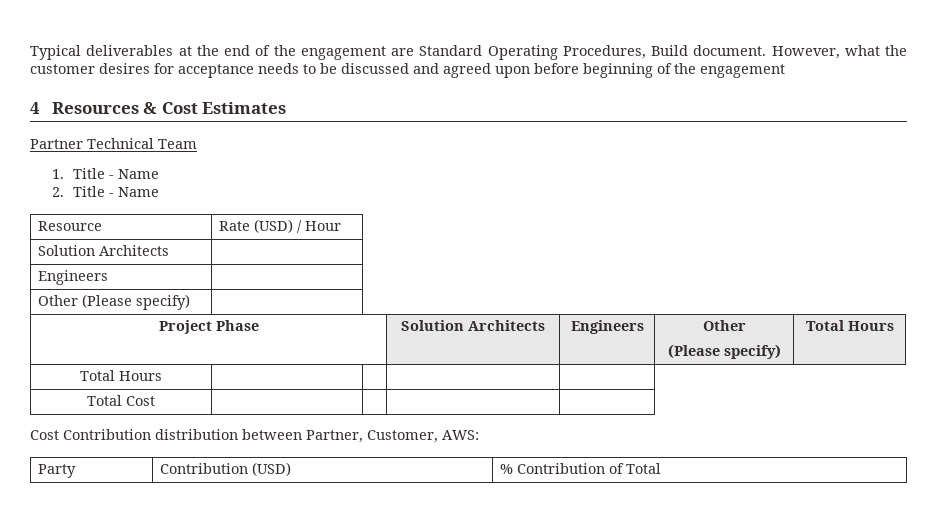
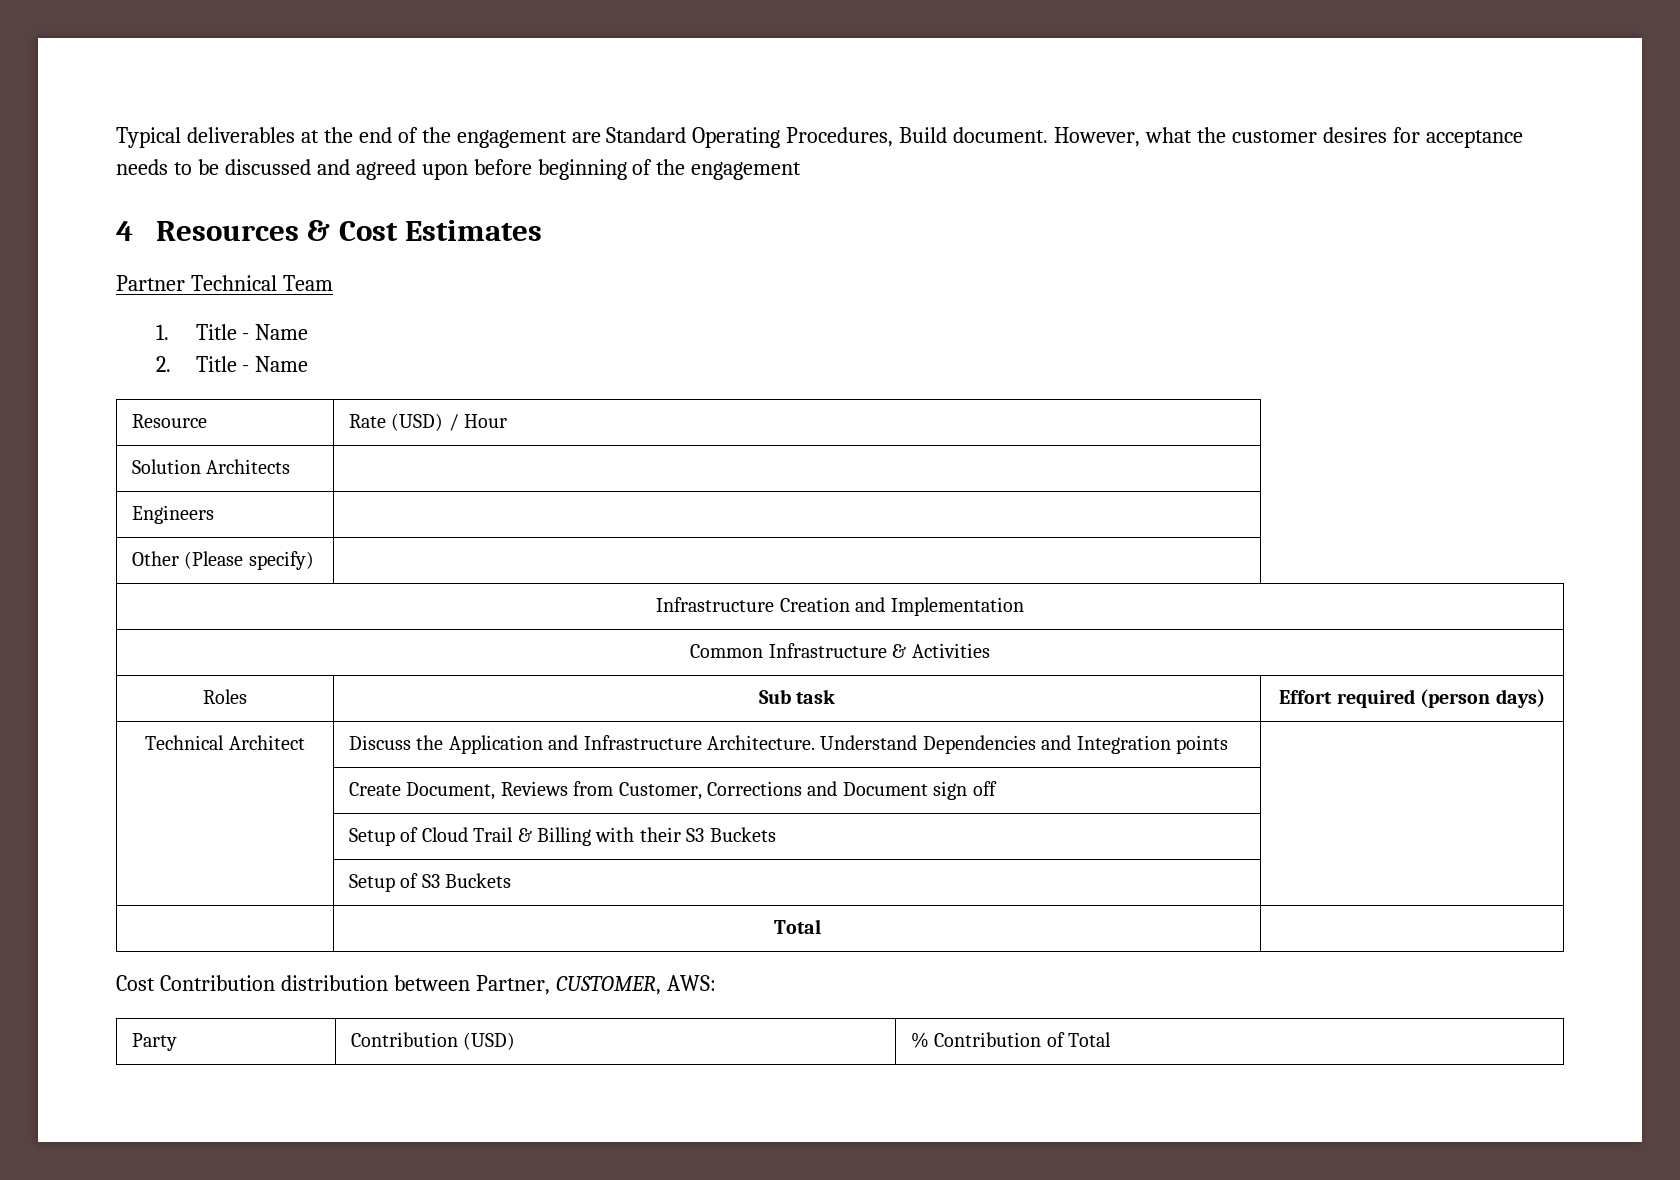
- Project Phase | Solution Architects | Engineers | Other
- (Please specify) | Total Hours
- Total Hours | | | |
- Total Cost | | | |
+ Infrastructure Creation and Implementation
+ Common Infrastructure & Activities
+ Roles | Sub task | Effort required (person days)
+ Technical Architect | Discuss the Application and Infrastructure Architecture. Understand Dependencies and Integration points |
+ | Create Document, Reviews from Customer, Corrections and Document sign off |
+ | Setup of Cloud Trail & Billing with their S3 Buckets |
+ | Setup of S3 Buckets |
+ | Total |
- Cost Contribution distribution between Partner, Customer, AWS:
+ Cost Contribution distribution between Partner, CUSTOMER, AWS:

